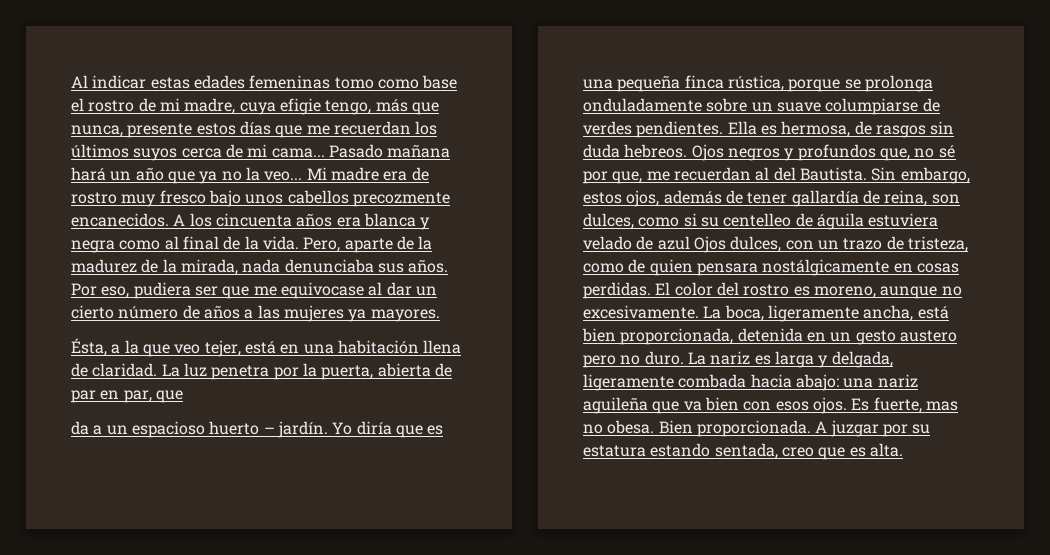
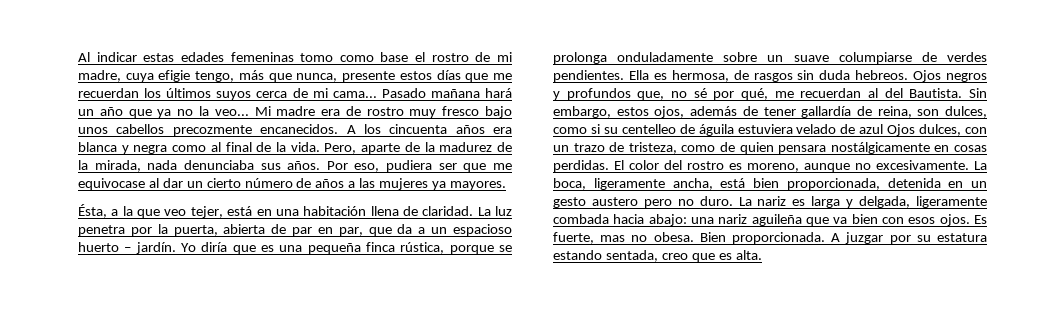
- La luz penetra por la puerta, abierta de par en par, que
- da a un espacioso huerto – jardín.
+ La luz penetra por la puerta, abierta de par en par, que da a un espacioso huerto – jardín.
- Ojos negros y profundos que, no sé por que, me recuerdan al del Bautista.
+ Ojos negros y profundos que, no sé por qué, me recuerdan al del Bautista.

